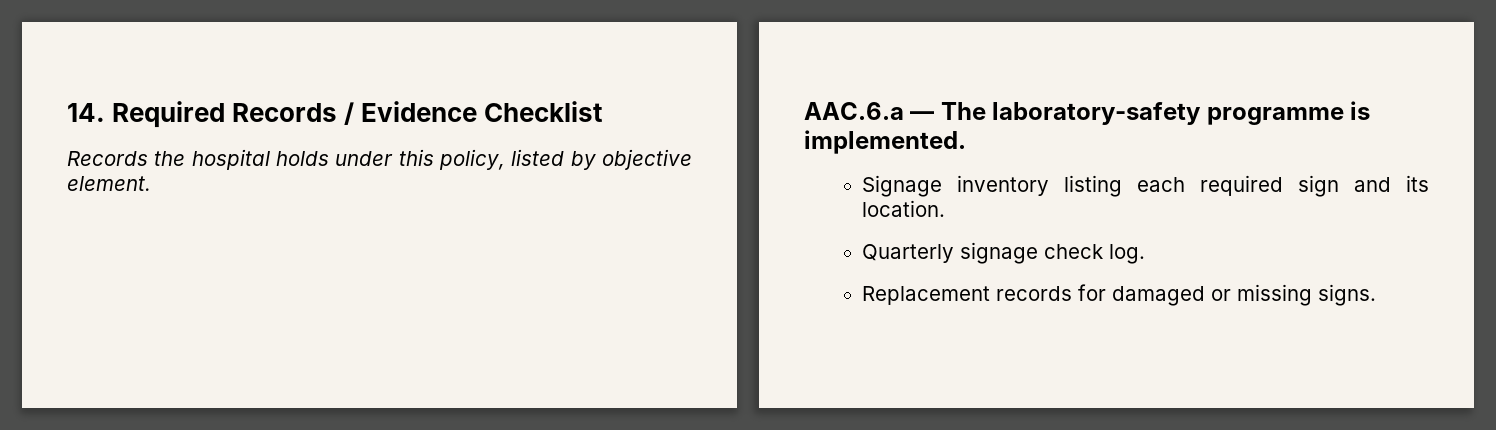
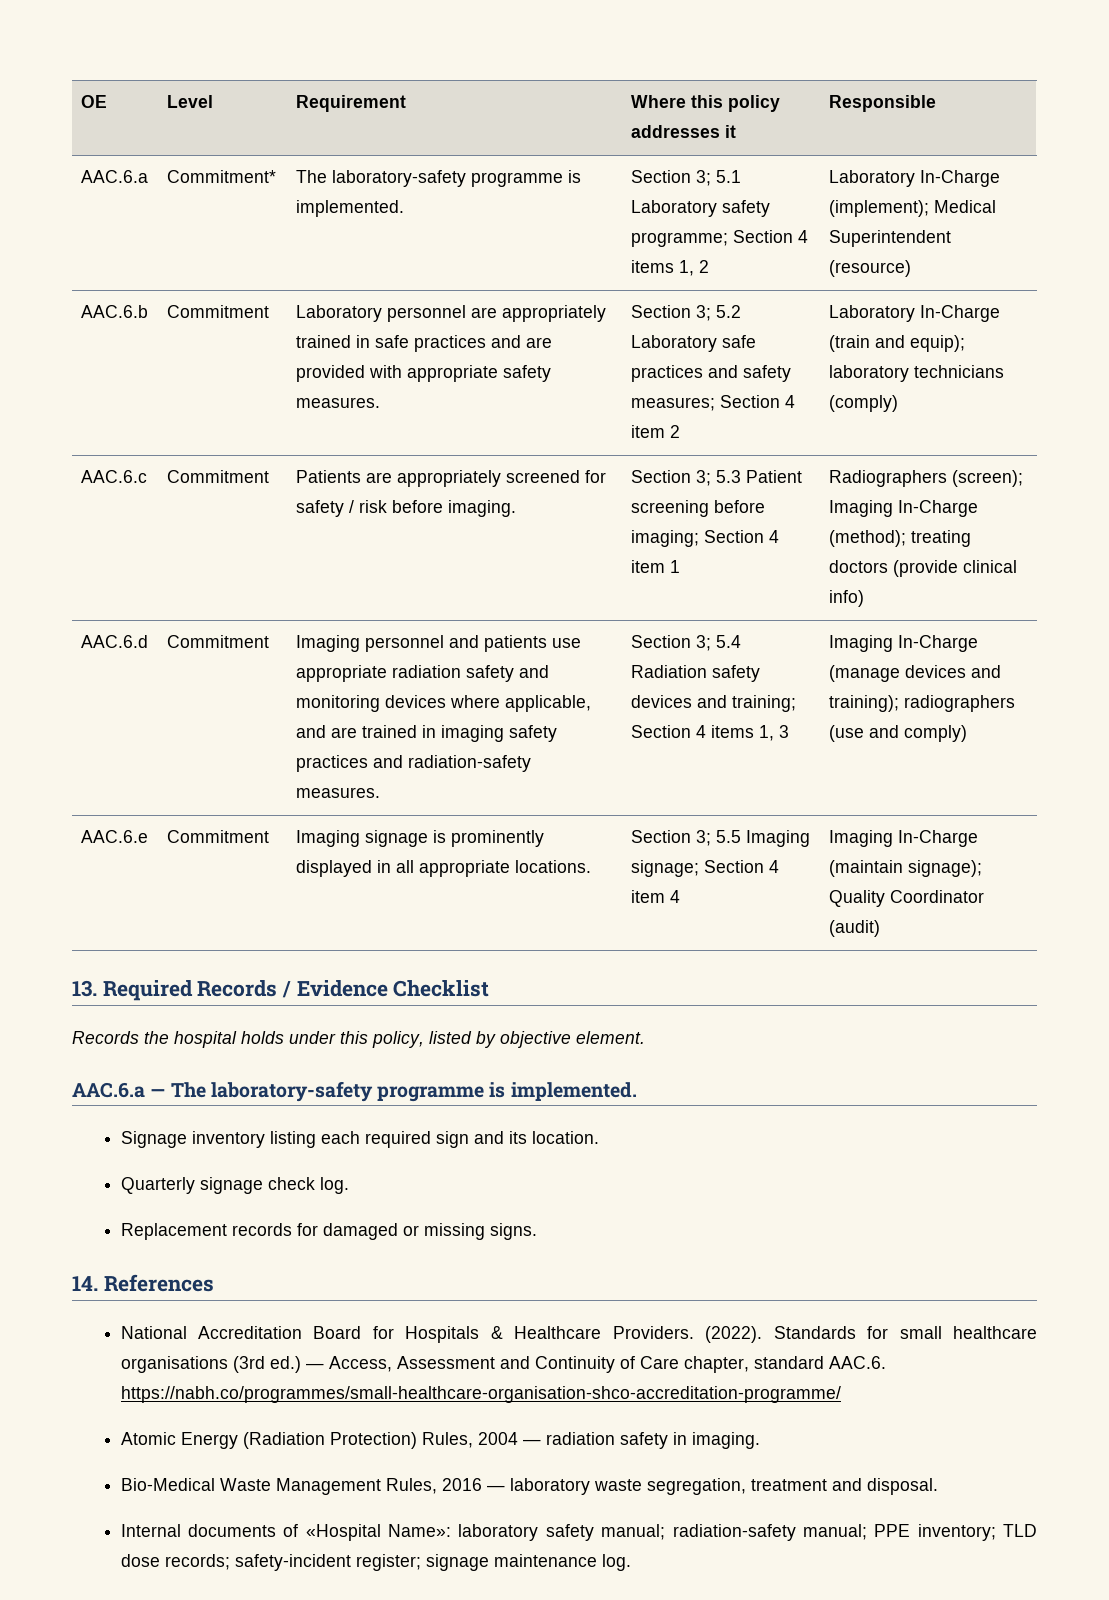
- 14. Required Records / Evidence Checklist
+ OE | Level | Requirement | Where this policy addresses it | Responsible
+ AAC.6.a | Commitment* | The laboratory-safety programme is implemented. | Section 3; 5.1 Laboratory safety programme; Section 4 items 1, 2 | Laboratory In-Charge (implement); Medical Superintendent (resource)
+ AAC.6.b | Commitment | Laboratory personnel are appropriately trained in safe practices and are provided with appropriate safety measures. | Section 3; 5.2 Laboratory safe practices and safety measures; Section 4 item 2 | Laboratory In-Charge (train and equip); laboratory technicians (comply)
+ AAC.6.c | Commitment | Patients are appropriately screened for safety / risk before imaging. | Section 3; 5.3 Patient screening before imaging; Section 4 item 1 | Radiographers (screen); Imaging In-Charge (method); treating doctors (provide clinical info)
+ AAC.6.d | Commitment | Imaging personnel and patients use appropriate radiation safety and monitoring devices where applicable, and are trained in imaging safety practices and radiation-safety measures. | Section 3; 5.4 Radiation safety devices and training; Section 4 items 1, 3 | Imaging In-Charge (manage devices and training); radiographers (use and comply)
+ AAC.6.e | Commitment | Imaging signage is prominently displayed in all appropriate locations. | Section 3; 5.5 Imaging signage; Section 4 item 4 | Imaging In-Charge (maintain signage); Quality Coordinator (audit)
+ 13. Required Records / Evidence Checklist
+ 14. References
+ National Accreditation Board for Hospitals & Healthcare Providers. (2022). Standards for small healthcare organisations (3rd ed.) — Access, Assessment and Continuity of Care chapter, standard AAC.6. https://nabh.co/programmes/small-healthcare-organisation-shco-accreditation-programme/
+ Atomic Energy (Radiation Protection) Rules, 2004 — radiation safety in imaging.
+ Bio-Medical Waste Management Rules, 2016 — laboratory waste segregation, treatment and disposal.
+ Internal documents of «Hospital Name»: laboratory safety manual; radiation-safety manual; PPE inventory; TLD dose records; safety-incident register; signage maintenance log.

